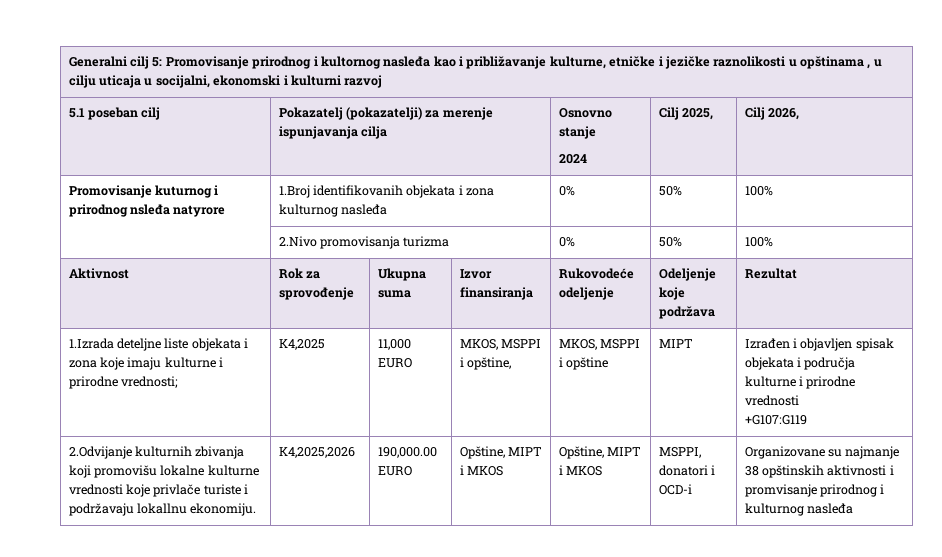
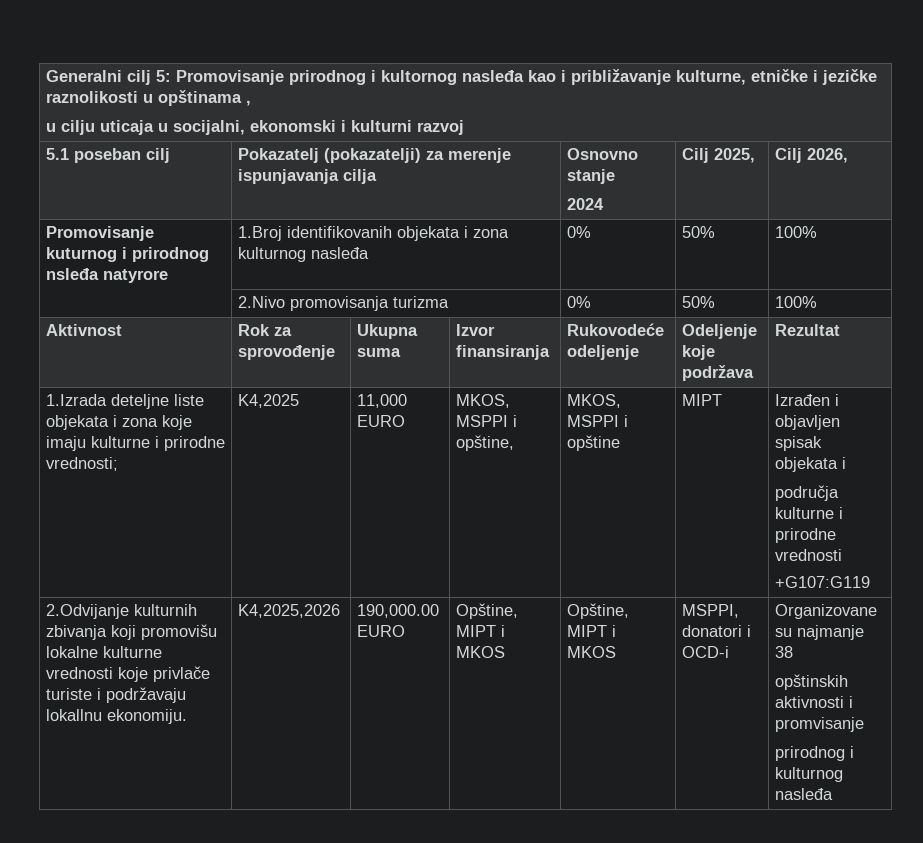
- Generalni cilj 5: Promovisanje prirodnog i kultornog nasleđa kao i približavanje kulturne, etničke i jezičke raznolikosti u opštinama , u cilju uticaja u socijalni, ekonomski i kulturni razvoj
+ Generalni cilj 5: Promovisanje prirodnog i kultornog nasleđa kao i približavanje kulturne, etničke i jezičke raznolikosti u opštinama ,
+ u cilju uticaja u socijalni, ekonomski i kulturni razvoj
- 1.Izrada deteljne liste objekata i zona koje imaju kulturne i prirodne vrednosti; | K4,2025 | 11,000 EURO | MKOS, MSPPI i opštine, | MKOS, MSPPI i opštine | MIPT | Izrađen i objavljen spisak objekata i područja kulturne i prirodne vrednosti
+ 1.Izrada deteljne liste objekata i zona koje imaju kulturne i prirodne vrednosti; | K4,2025 | 11,000 EURO | MKOS, MSPPI i opštine, | MKOS, MSPPI i opštine | MIPT | Izrađen i objavljen spisak objekata i
+ područja kulturne i prirodne vrednosti
- Organizovane su najmanje 38 opštinskih aktivnosti i promvisanje prirodnog i kulturnog nasleđa
+ Organizovane su najmanje 38
+ opštinskih aktivnosti i promvisanje
+ prirodnog i kulturnog nasleđa

